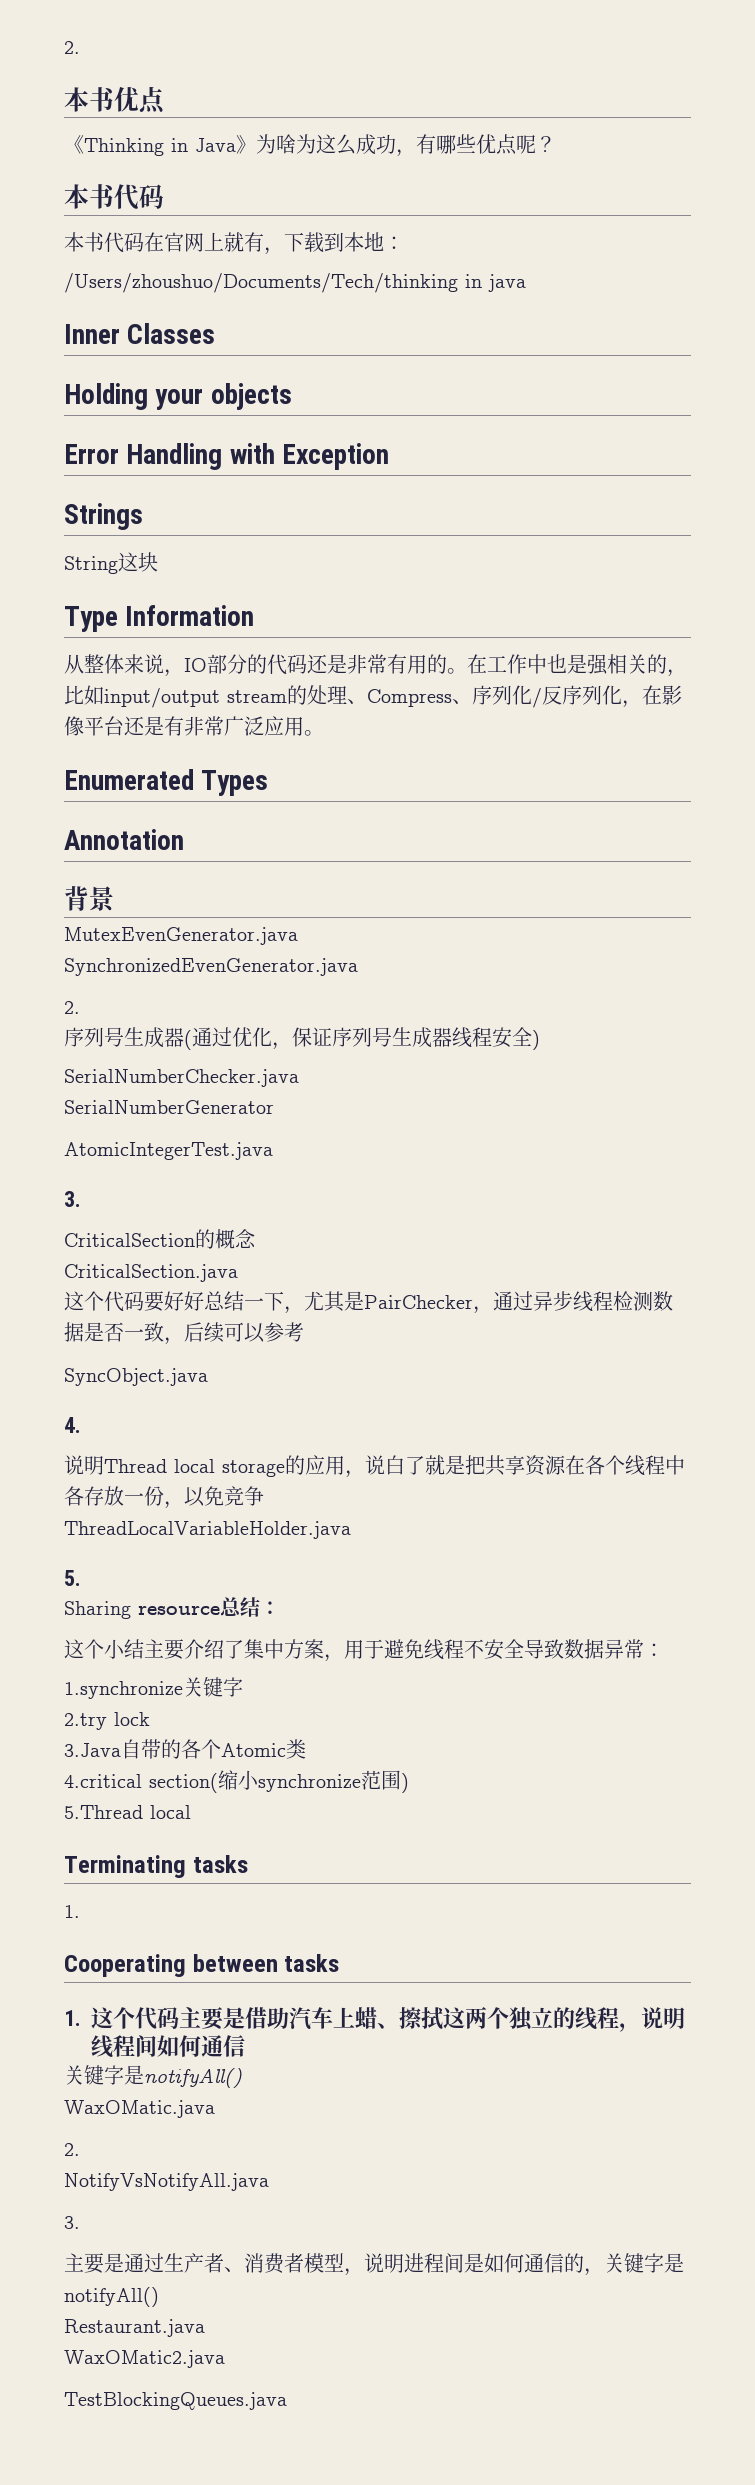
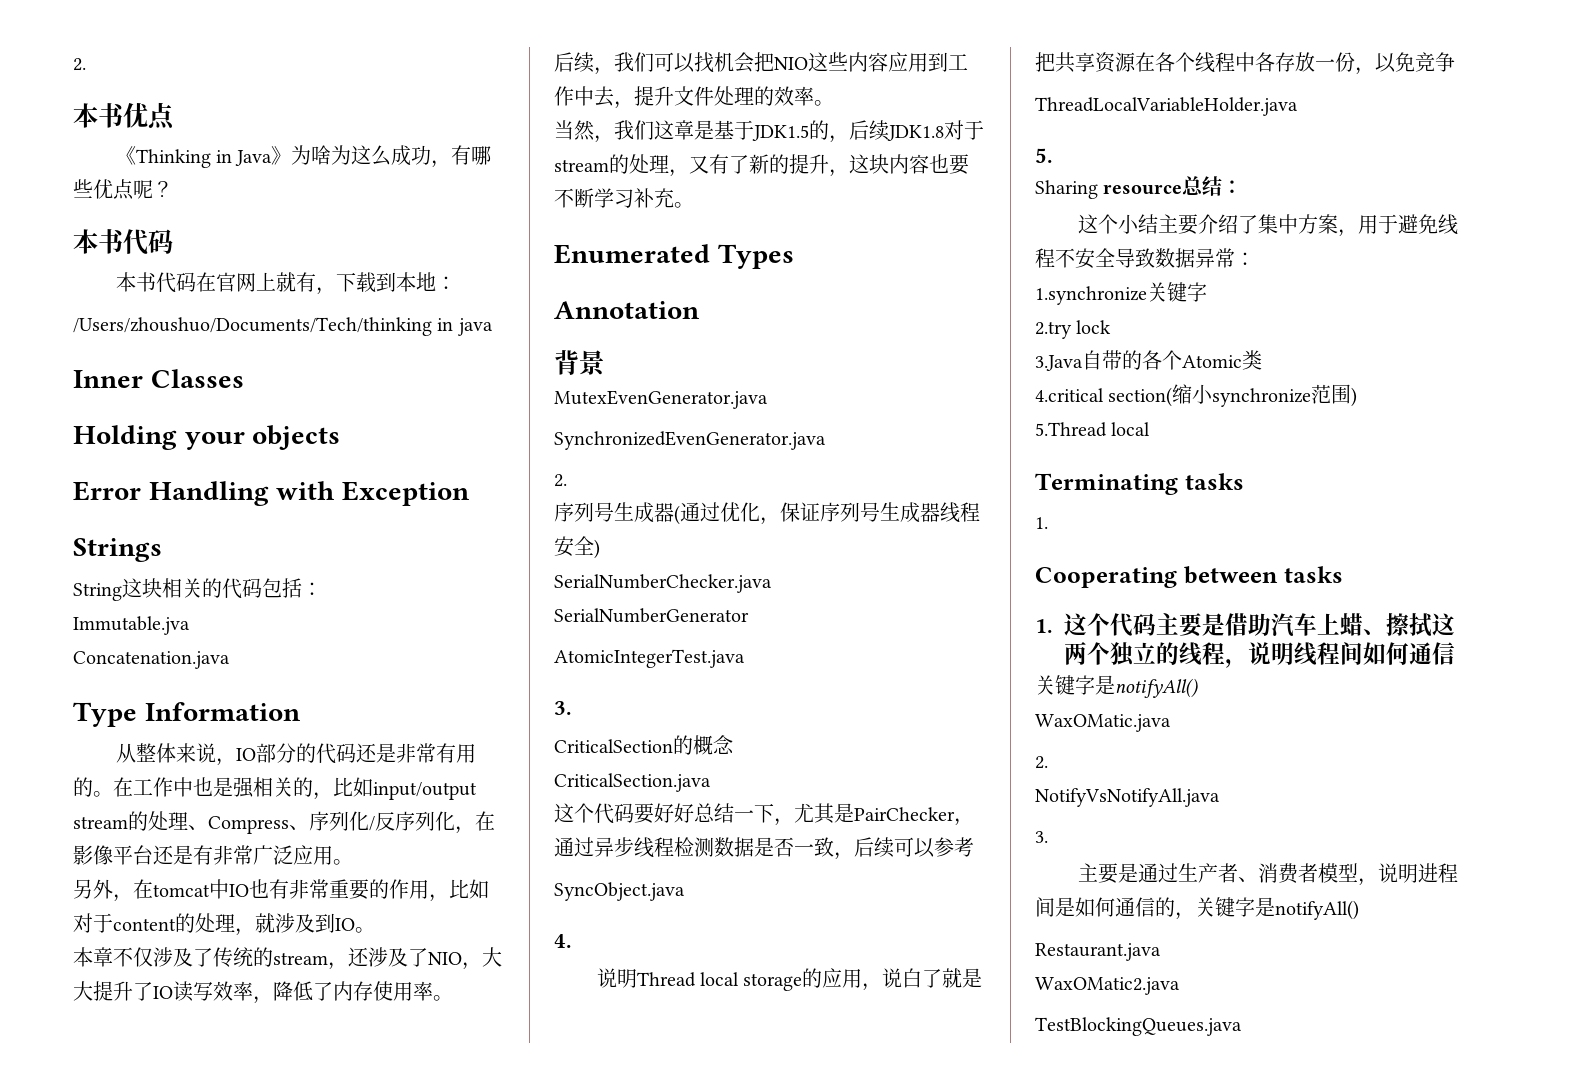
- String这块
+ String这块相关的代码包括：
+ Immutable.jva
+ Concatenation.java
+ 另外，在tomcat中IO也有非常重要的作用，比如对于content的处理，就涉及到IO。
+ 本章不仅涉及了传统的stream，还涉及了NIO，大大提升了IO读写效率，降低了内存使用率。
+ 后续，我们可以找机会把NIO这些内容应用到工作中去，提升文件处理的效率。
+ 当然，我们这章是基于JDK1.5的，后续JDK1.8对于stream的处理，又有了新的提升，这块内容也要不断学习补充。

